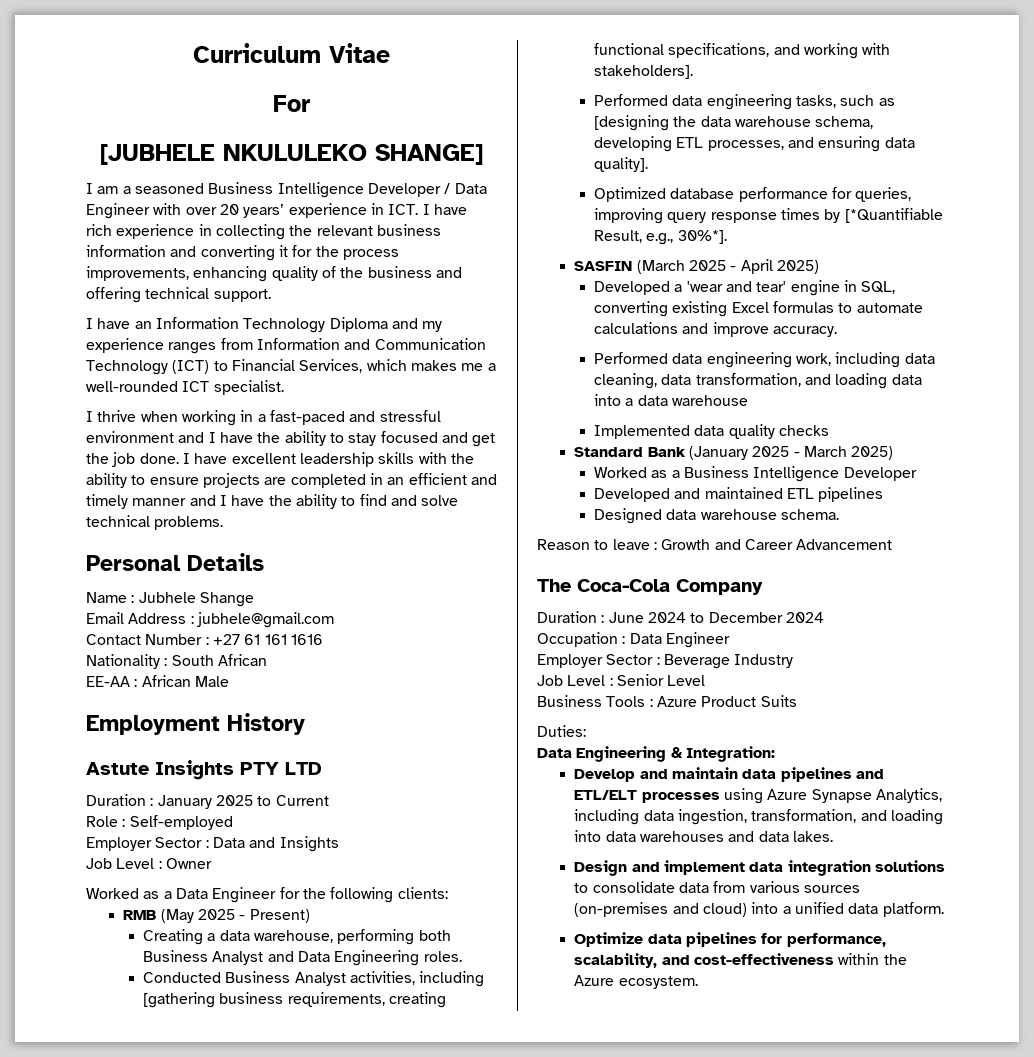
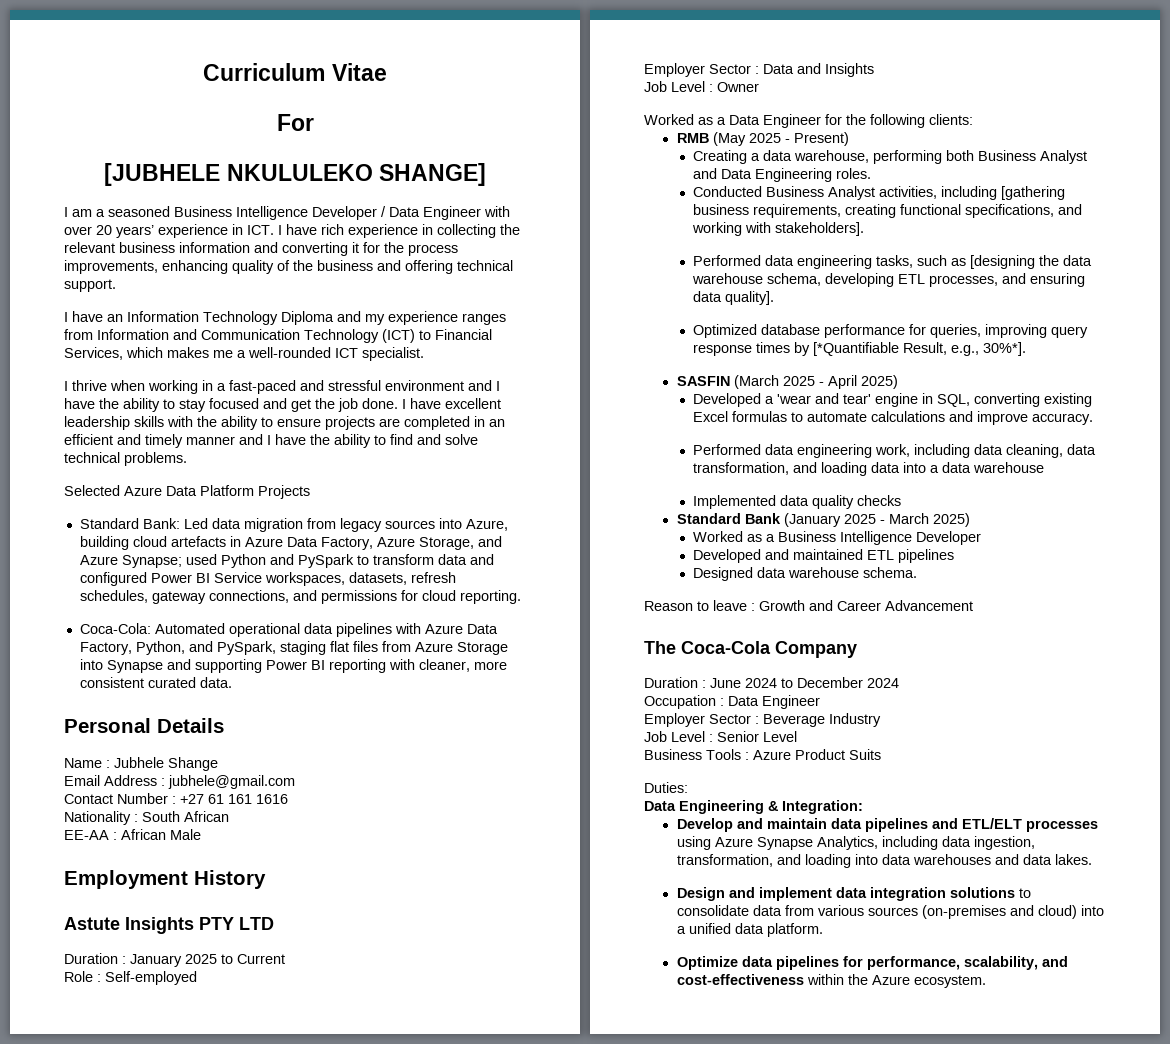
+ Selected Azure Data Platform Projects
+ Standard Bank: Led data migration from legacy sources into Azure, building cloud artefacts in Azure Data Factory, Azure Storage, and Azure Synapse; used Python and PySpark to transform data and configured Power BI Service workspaces, datasets, refresh schedules, gateway connections, and permissions for cloud reporting.
+ Coca-Cola: Automated operational data pipelines with Azure Data Factory, Python, and PySpark, staging flat files from Azure Storage into Synapse and supporting Power BI reporting with cleaner, more consistent curated data.

